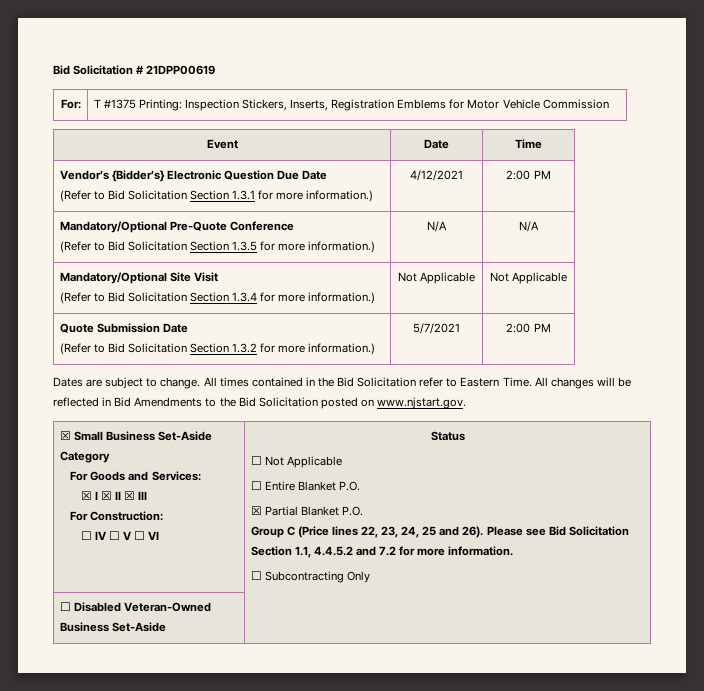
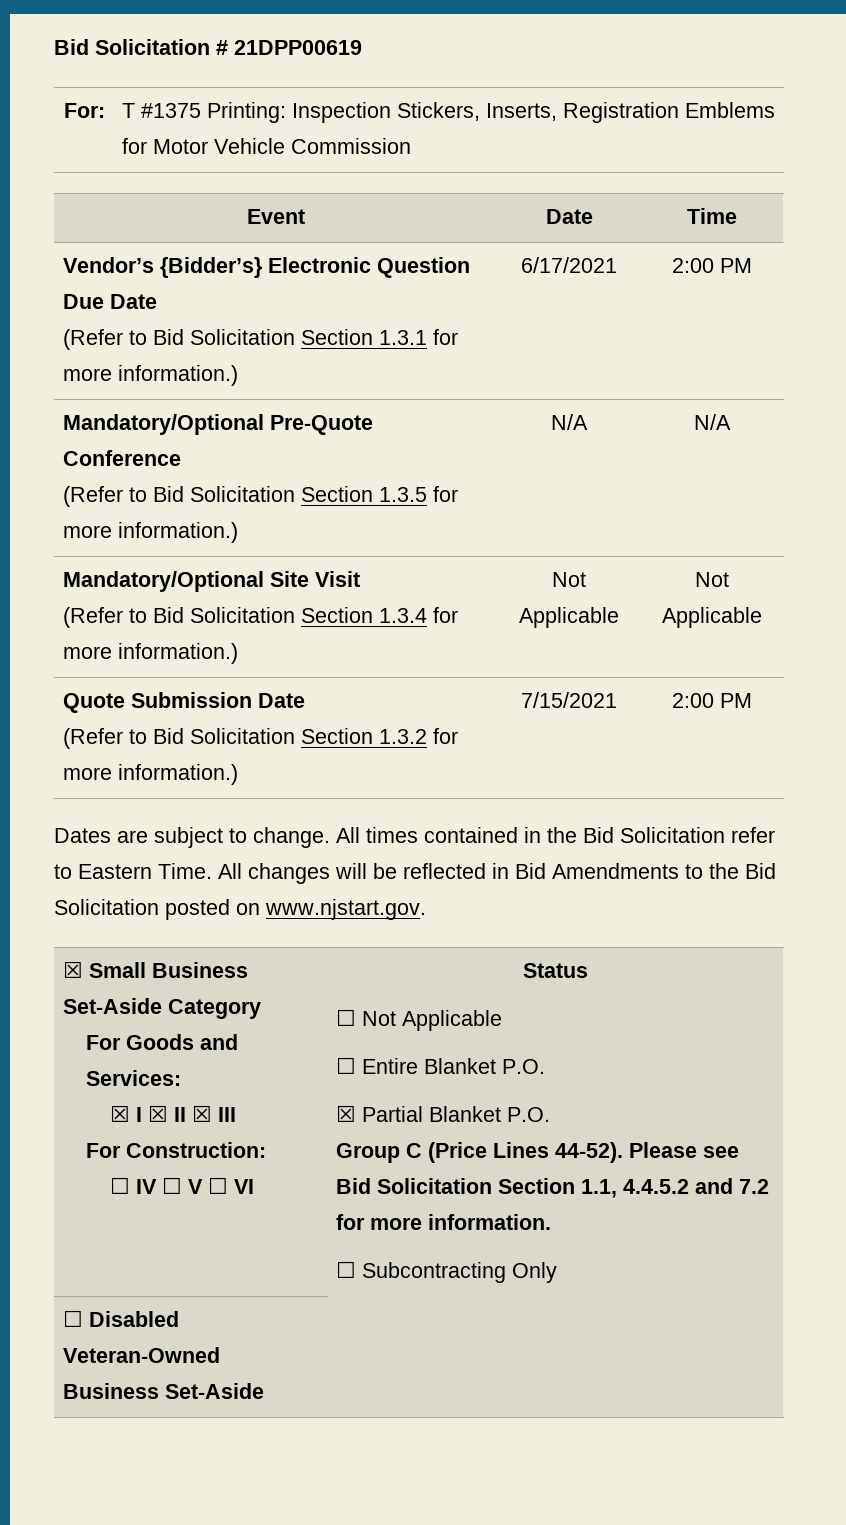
  Vendor’s {Bidder’s} Electronic Question Due Date
- (Refer to Bid Solicitation Section 1.3.1 for more information.) | 4/12/2021 | 2:00 PM
+ (Refer to Bid Solicitation Section 1.3.1 for more information.) | 6/17/2021 | 2:00 PM
  Quote Submission Date
- (Refer to Bid Solicitation Section 1.3.2 for more information.) | 5/7/2021 | 2:00 PM
+ (Refer to Bid Solicitation Section 1.3.2 for more information.) | 7/15/2021 | 2:00 PM
- Group C (Price lines 22, 23, 24, 25 and 26).
+ Group C (Price Lines 44-52).

